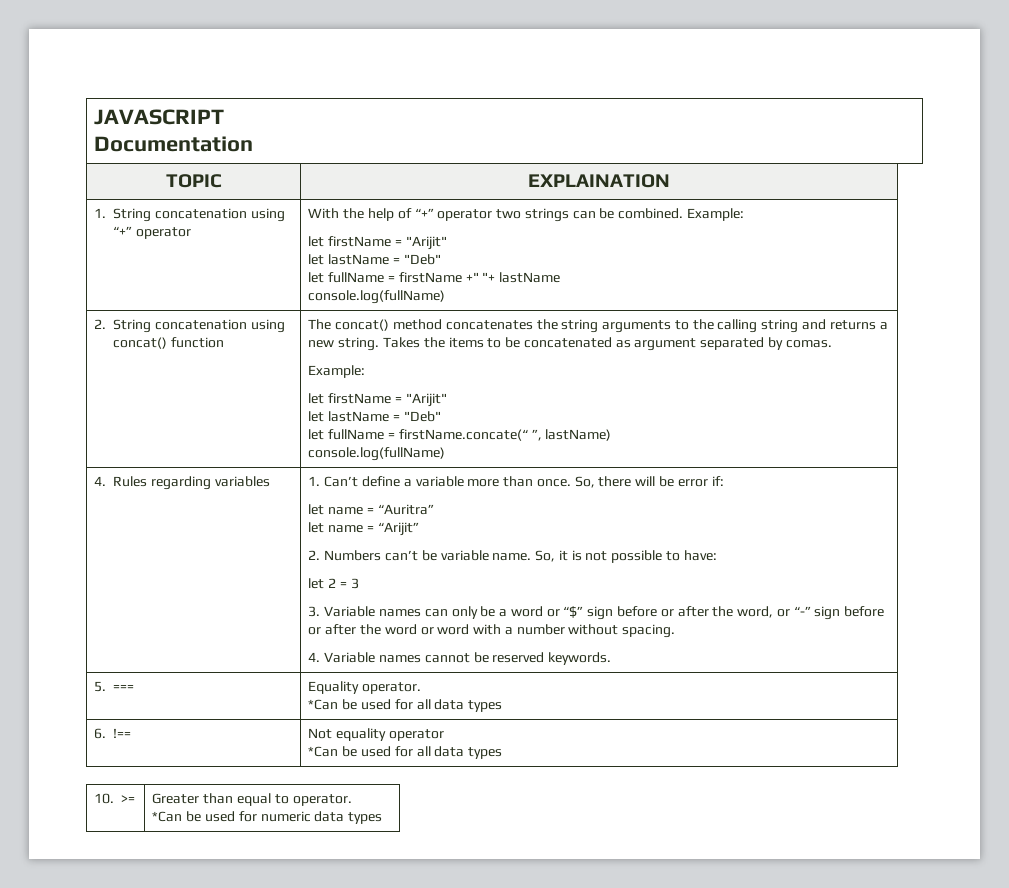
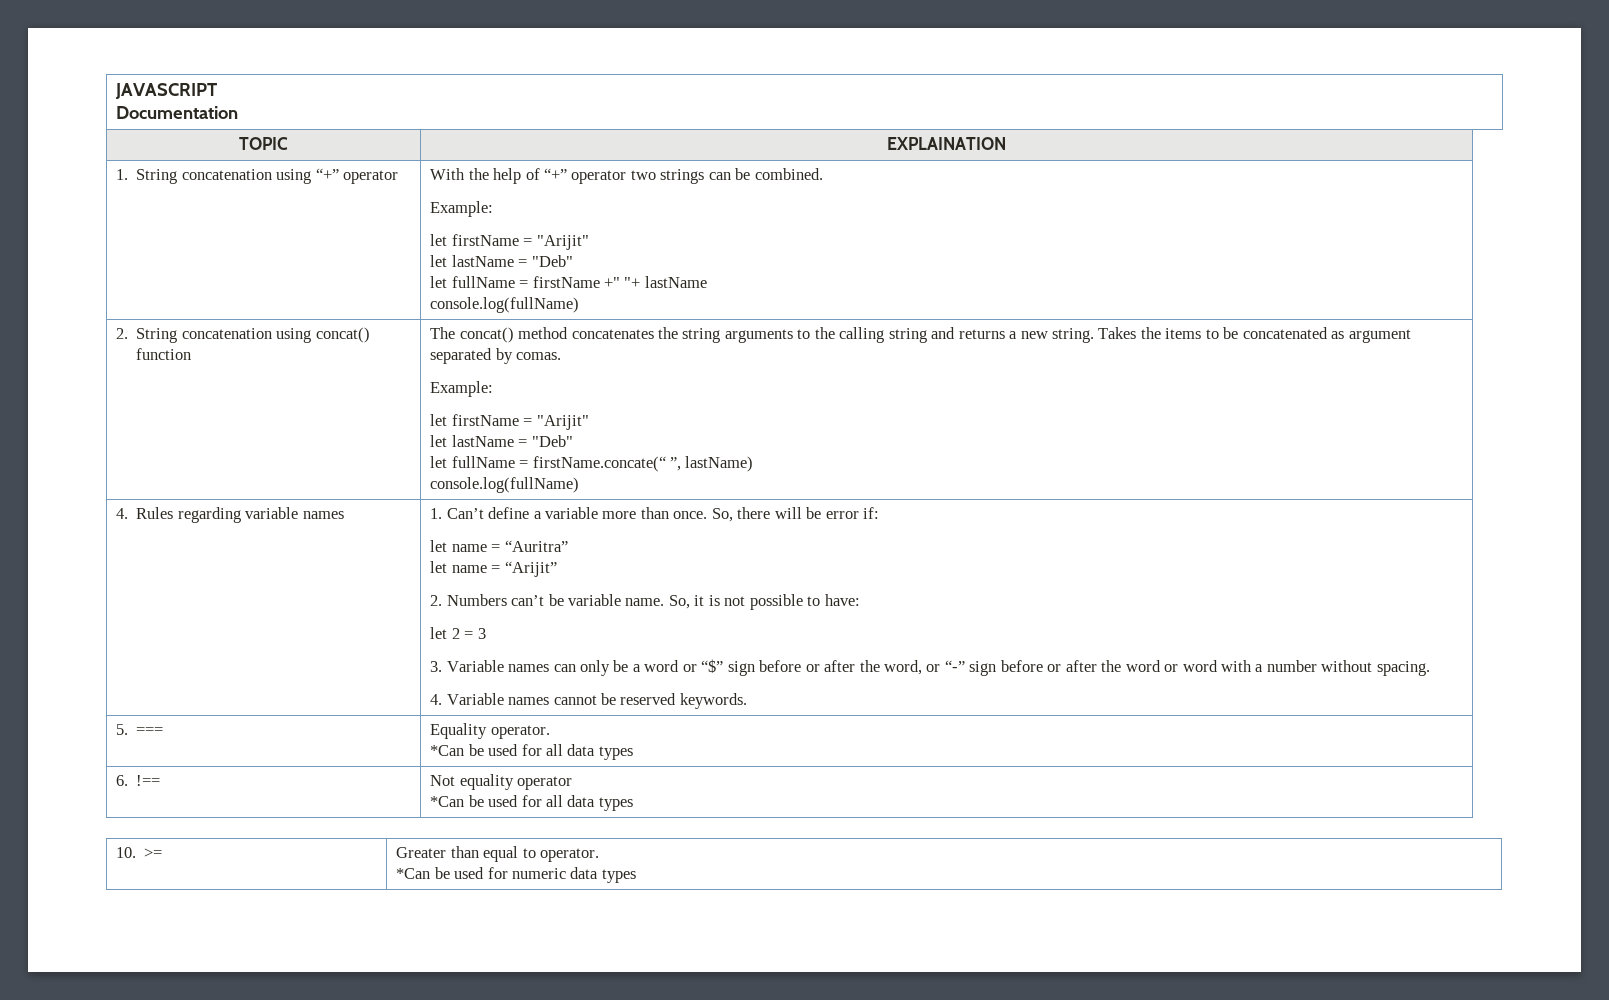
- 1. String concatenation using “+” operator | With the help of “+” operator two strings can be combined. Example:
+ 1. String concatenation using “+” operator | With the help of “+” operator two strings can be combined.
+ Example:
- 4. Rules regarding variables
+ 4. Rules regarding variable names

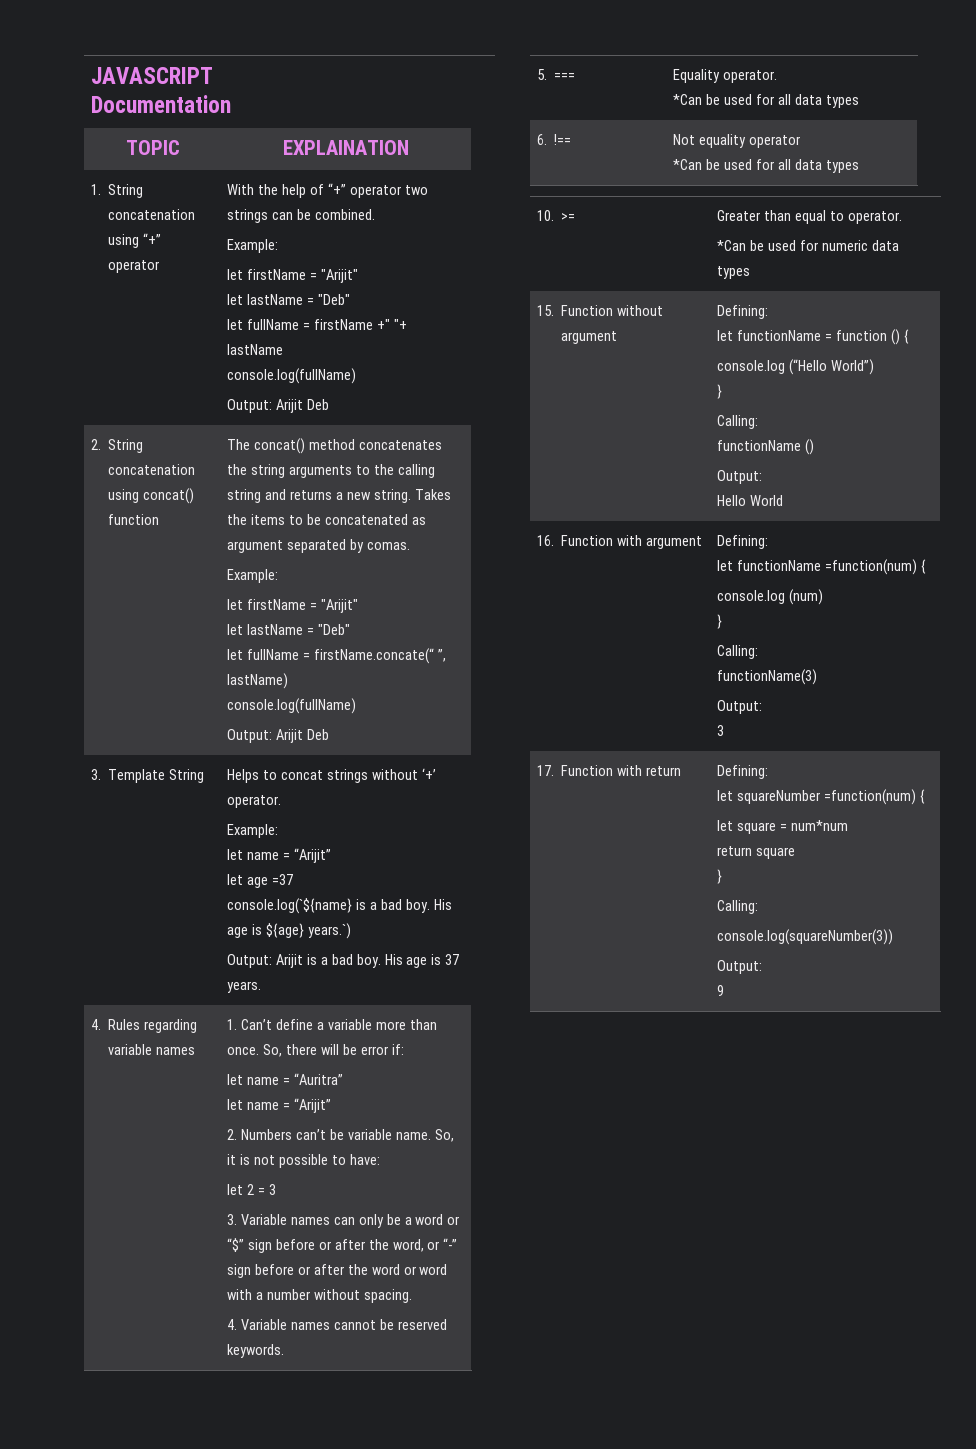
  1. String concatenation using “+” operator | With the help of “+” operator two strings can be combined.
  Example:
  let firstName = "Arijit"
  let lastName = "Deb"
  let fullName = firstName +" "+ lastName
  console.log(fullName)
+ Output: Arijit Deb
  let fullName = firstName.concate(“ ”, lastName)
  console.log(fullName)
+ Output: Arijit Deb
+ 3. Template String | Helps to concat strings without ‘+’ operator.
+ Example:
+ let name = “Arijit”
+ let age =37
+ console.log(`${name} is a bad boy. His age is ${age} years.`)
+ Output: Arijit is a bad boy. His age is 37 years.
+ 15. Function without argument | Defining:
+ let functionName = function () {
+ console.log (“Hello World”)
+ }
+ Calling:
+ functionName ()
+ Output:
+ Hello World
+ 16. Function with argument | Defining:
+ let functionName =function(num) {
+ console.log (num)
+ }
+ Calling:
+ functionName(3)
+ Output:
+ 3
+ 17. Function with return | Defining:
+ let squareNumber =function(num) {
+ let square = num*num
+ return square
+ }
+ Calling:
+ console.log(squareNumber(3))
+ Output:
+ 9

